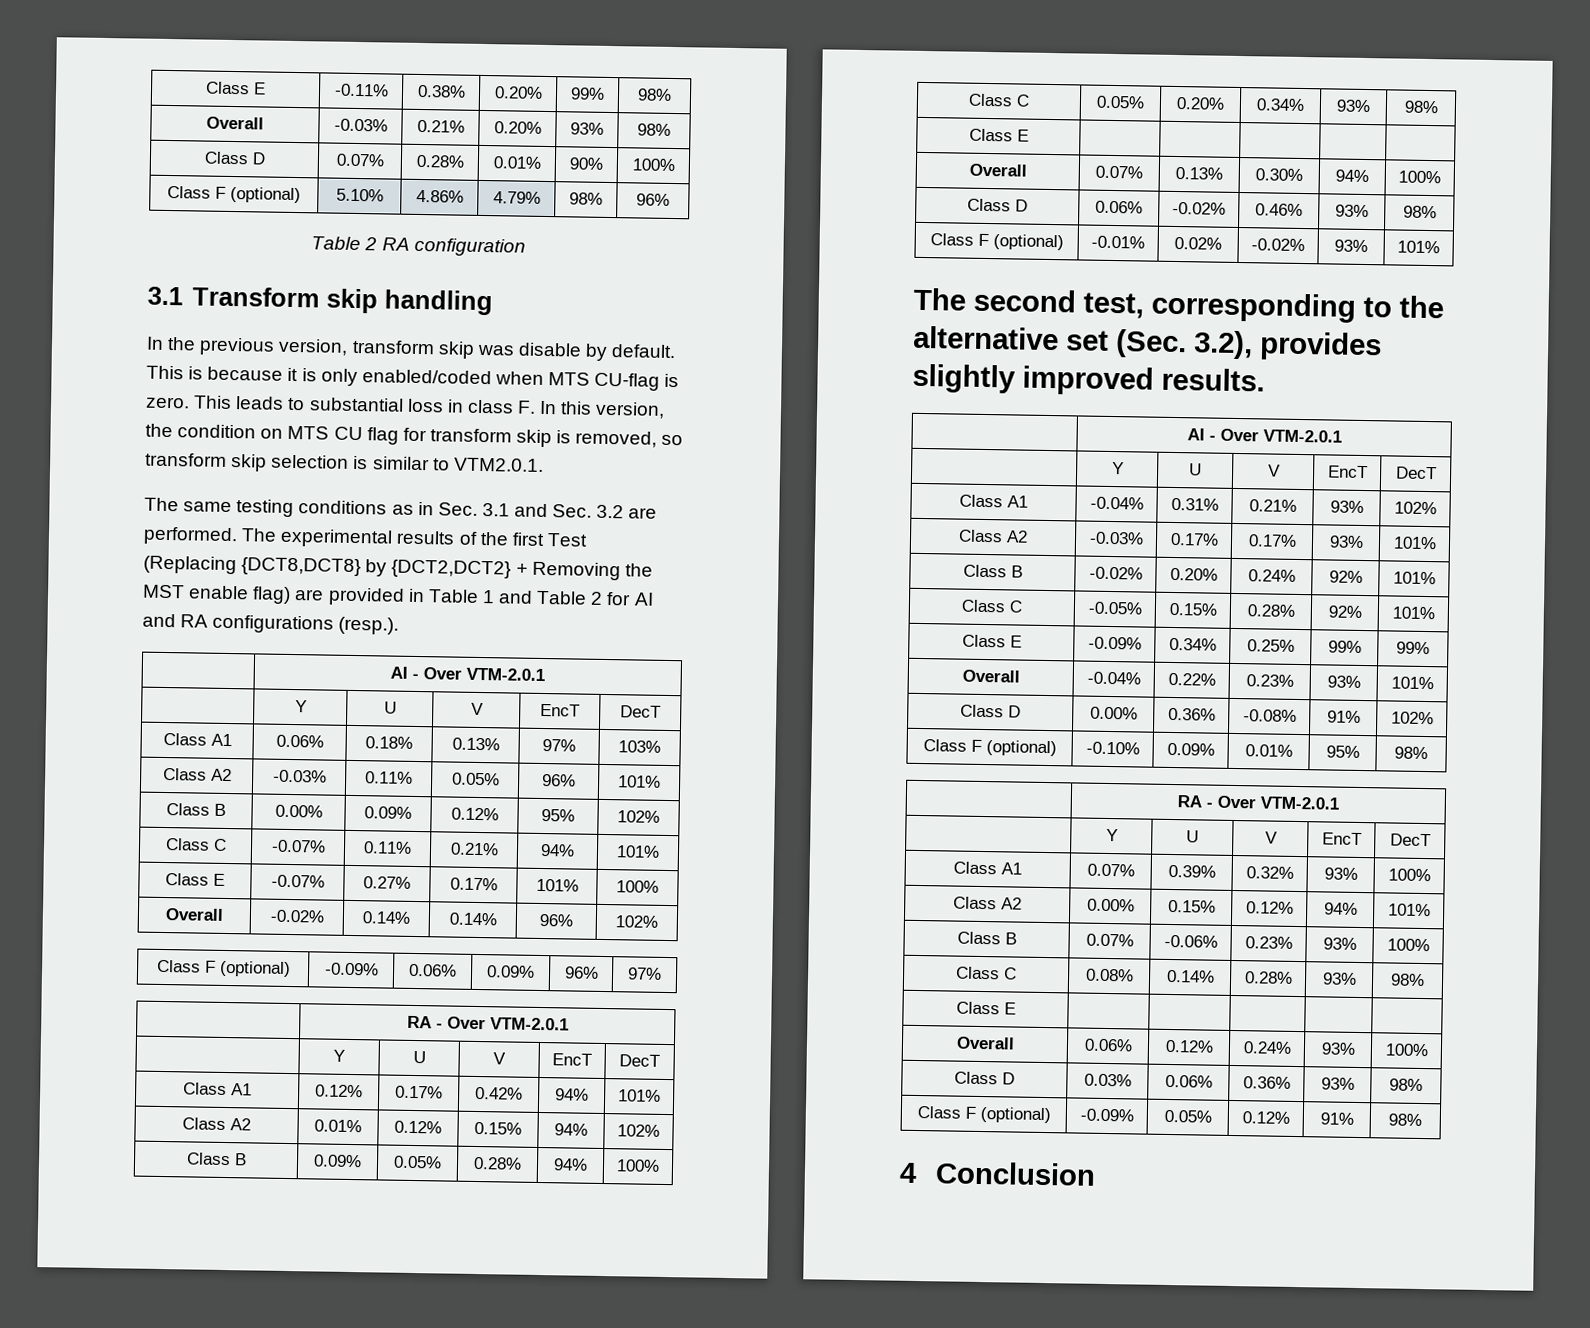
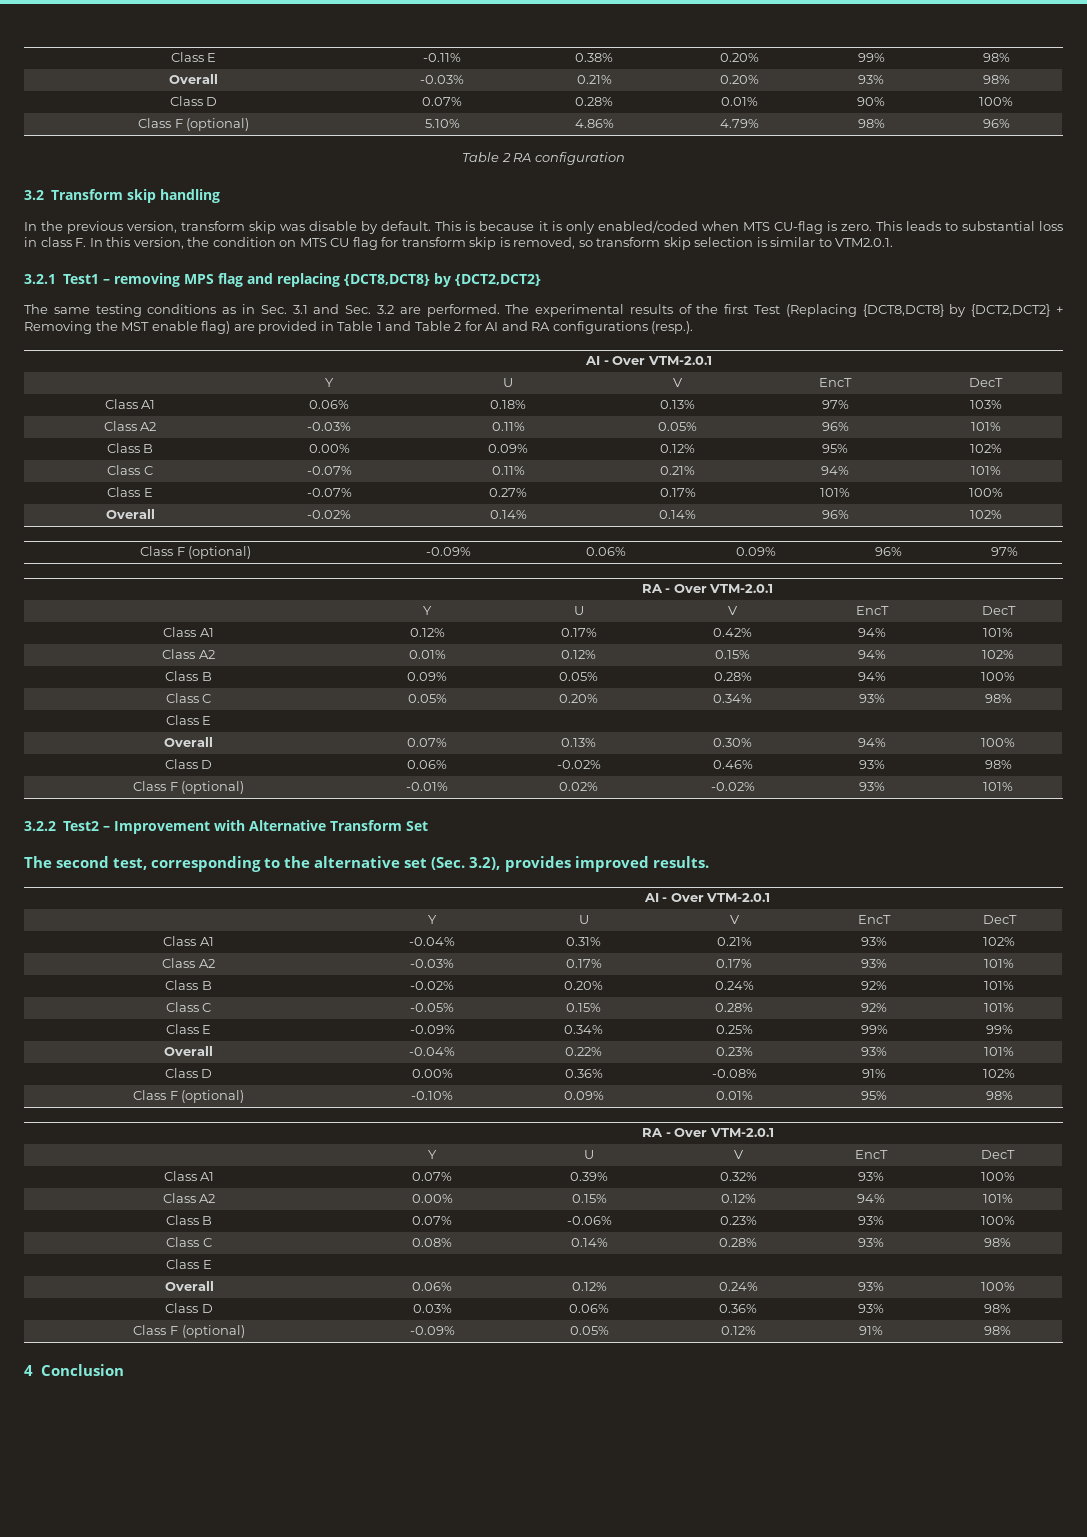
- 3.1 Transform skip handling
+ 3.2 Transform skip handling
+ 3.2.1 Test1 – removing MPS flag and replacing {DCT8,DCT8} by {DCT2,DCT2}
+ 3.2.2 Test2 – Improvement with Alternative Transform Set
- The second test, corresponding to the alternative set (Sec. 3.2), provides slightly improved results.
+ The second test, corresponding to the alternative set (Sec. 3.2), provides improved results.

